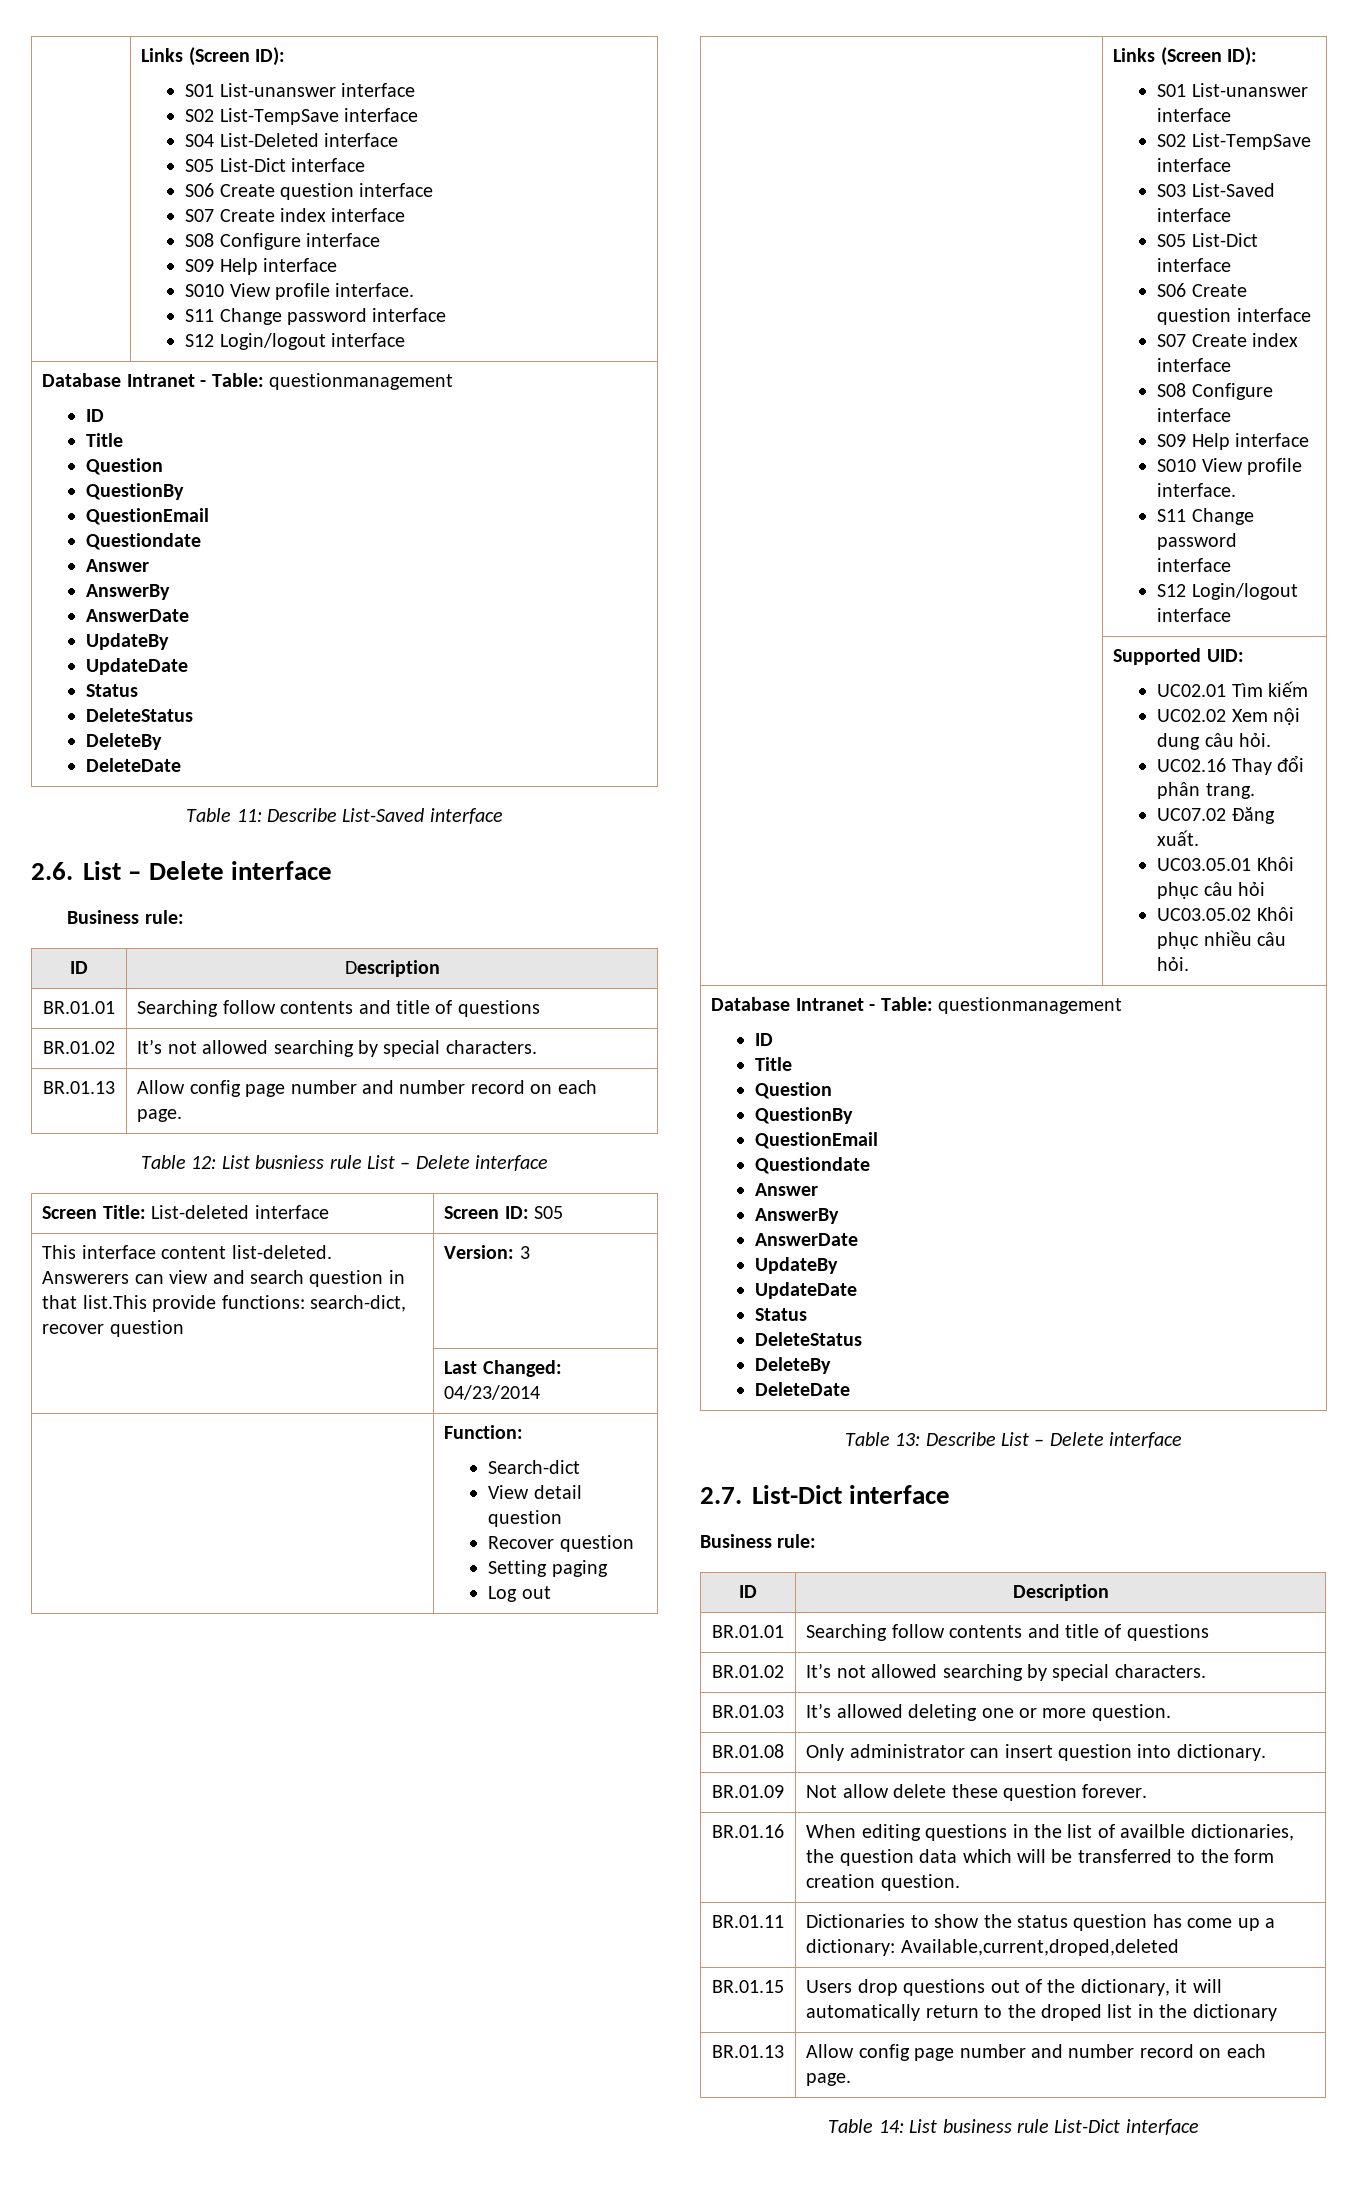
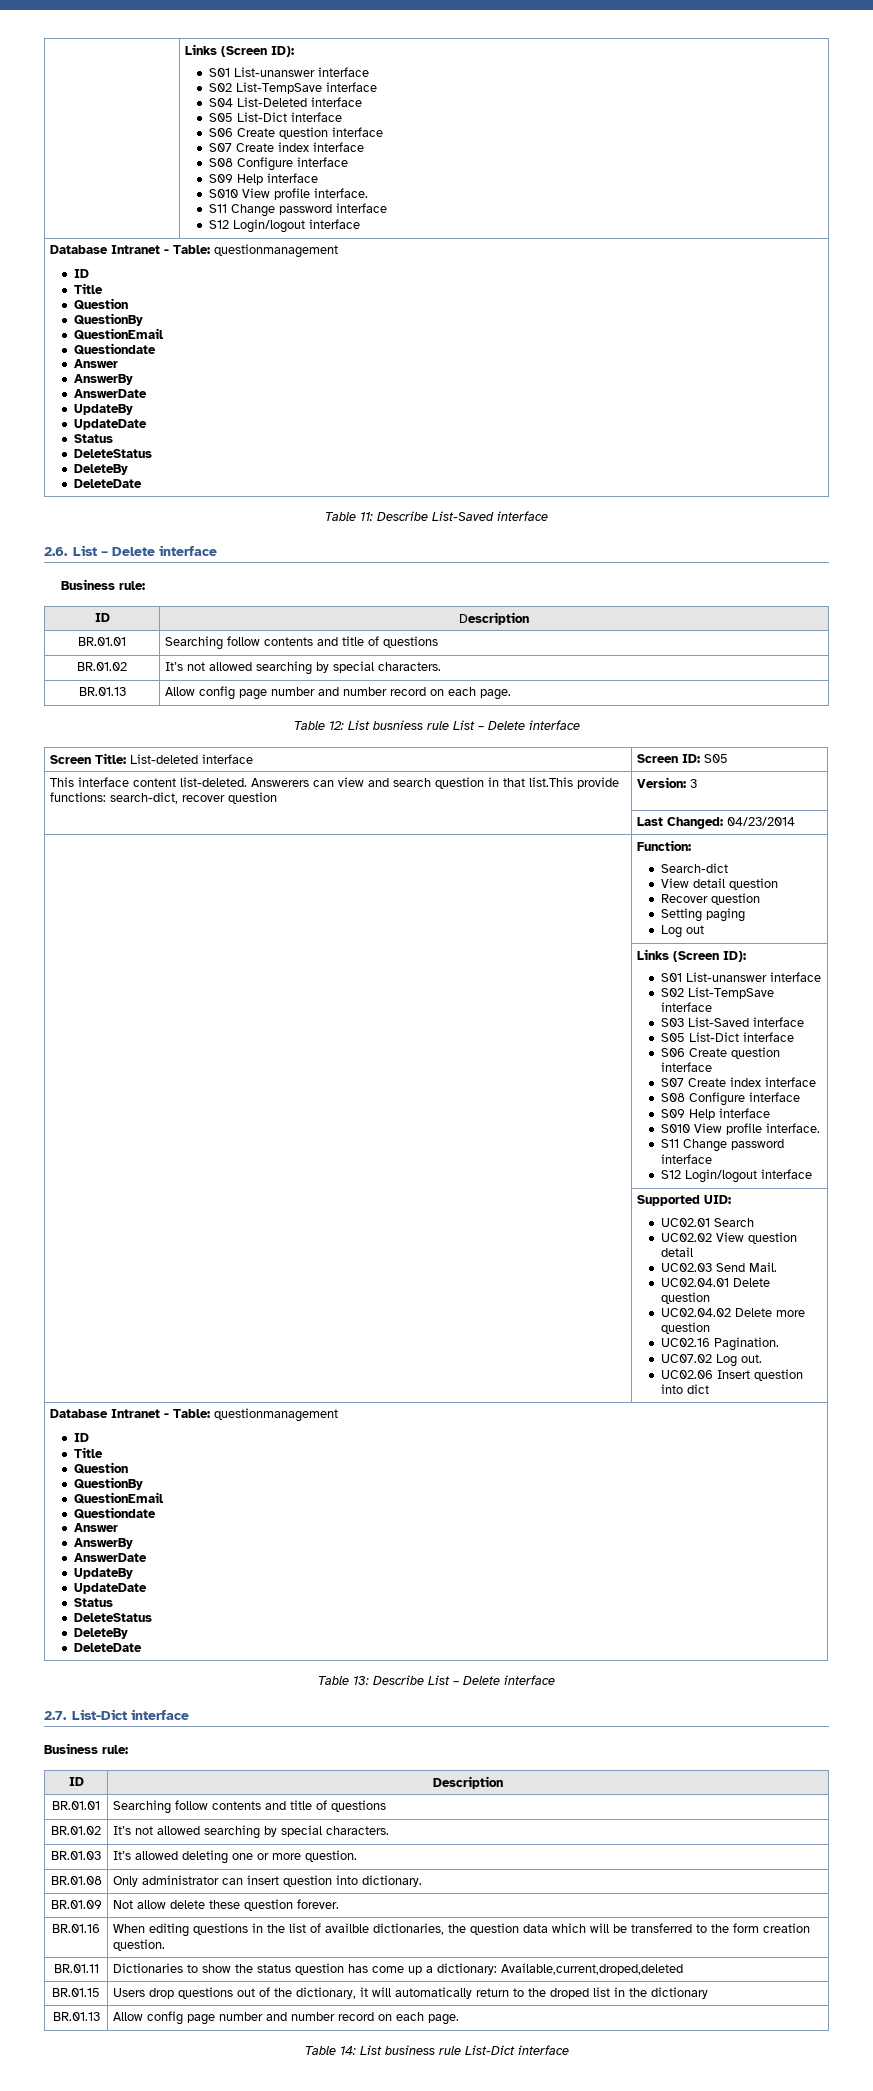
  | Supported UID:
- UC02.01 Tìm kiếm
- UC02.02 Xem nội dung câu hỏi.
- UC02.16 Thay đổi phân trang.
- UC07.02 Đăng xuất.
- UC03.05.01 Khôi phục câu hỏi
- UC03.05.02 Khôi phục nhiều câu hỏi.
+ UC02.01 Search
+ UC02.02 View question detail
+ UC02.03 Send Mail.
+ UC02.04.01 Delete question
+ UC02.04.02 Delete more question
+ UC02.16 Pagination.
+ UC07.02 Log out.
+ UC02.06 Insert question into dict

